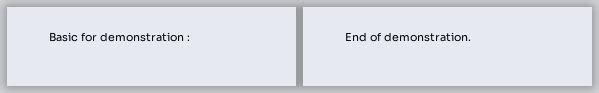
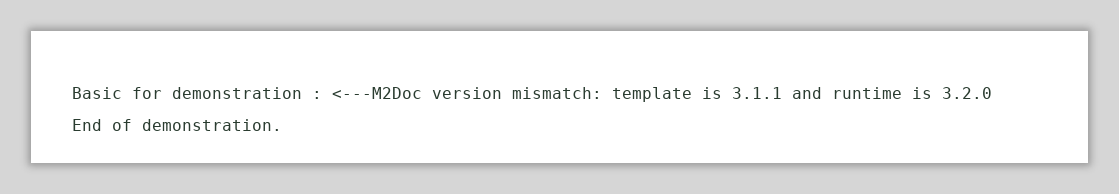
- Basic for demonstration :
+ Basic for demonstration : <---M2Doc version mismatch: template is 3.1.1 and runtime is 3.2.0

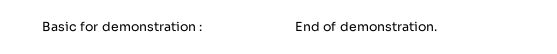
- Basic for demonstration : <---M2Doc version mismatch: template is 3.1.1 and runtime is 3.2.0
+ Basic for demonstration :

